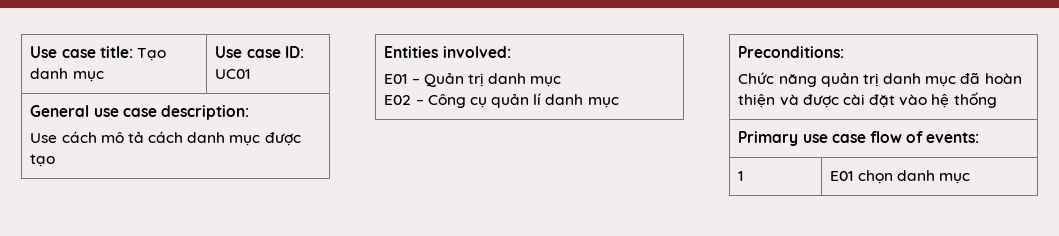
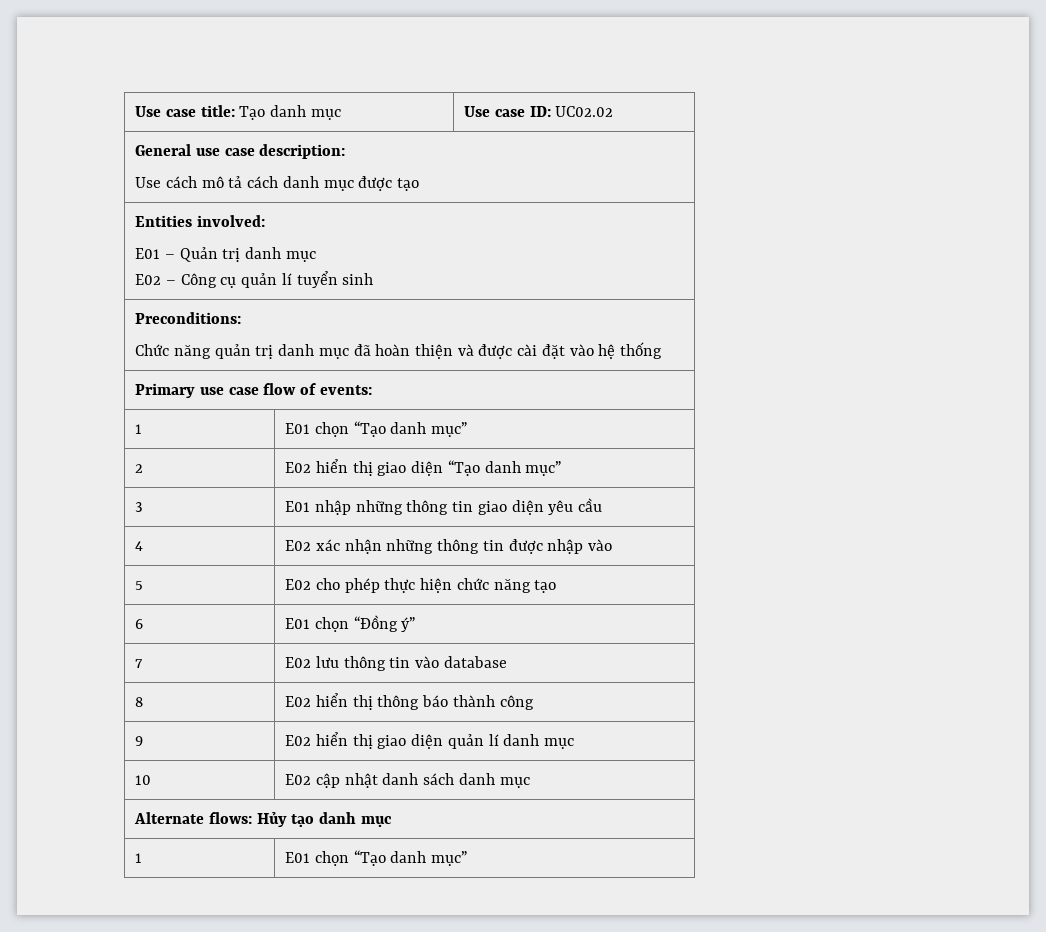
- Use case title: Tạo danh mục | Use case ID: UC01
+ Use case title: Tạo danh mục | Use case ID: UC02.02
  Entities involved:
  E01 – Quản trị danh mục
- E02 – Công cụ quản lí danh mục
+ E02 – Công cụ quản lí tuyển sinh
  Primary use case flow of events:
- 1 | E01 chọn danh mục
+ 1 | E01 chọn “Tạo danh mục”
+ 2 | E02 hiển thị giao diện “Tạo danh mục”
+ 3 | E01 nhập những thông tin giao diện yêu cầu
+ 4 | E02 xác nhận những thông tin được nhập vào
+ 5 | E02 cho phép thực hiện chức năng tạo
+ 6 | E01 chọn “Đồng ý”
+ 7 | E02 lưu thông tin vào database
+ 8 | E02 hiển thị thông báo thành công
+ 9 | E02 hiển thị giao diện quản lí danh mục
+ 10 | E02 cập nhật danh sách danh mục
+ Alternate flows: Hủy tạo danh mục
+ 1 | E01 chọn “Tạo danh mục”

